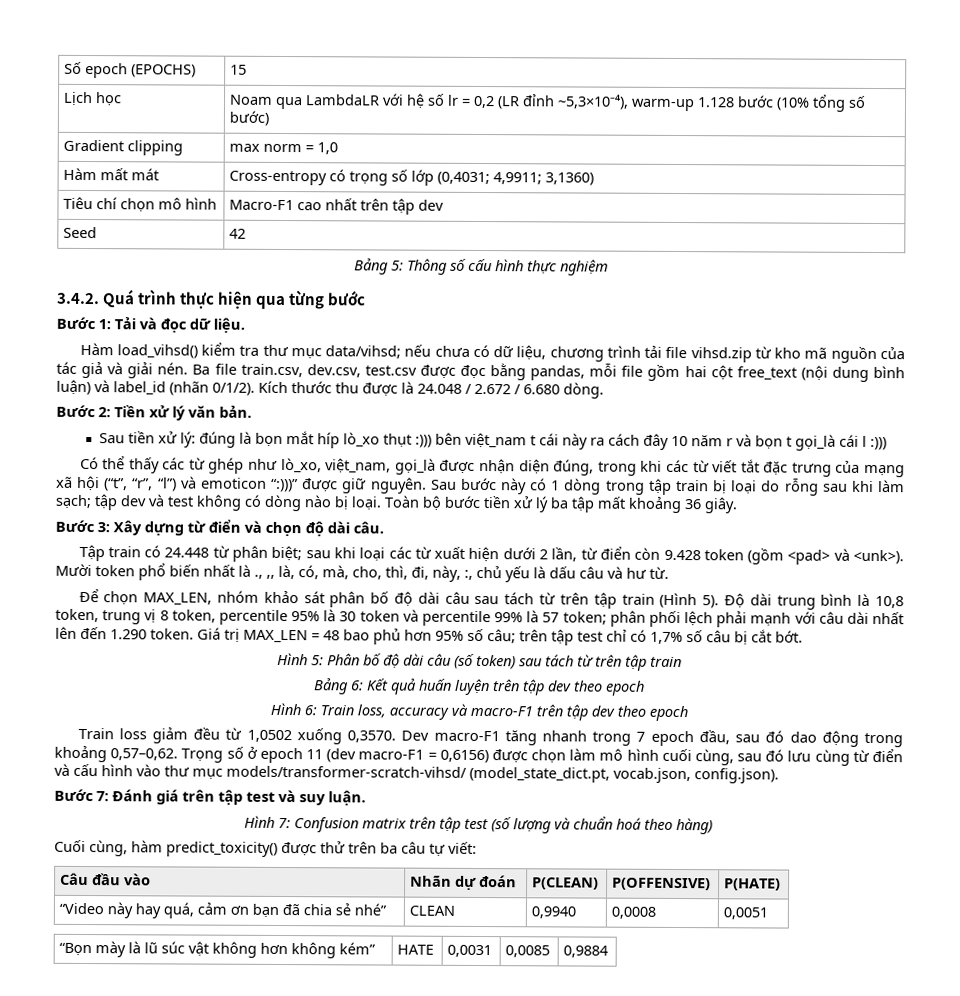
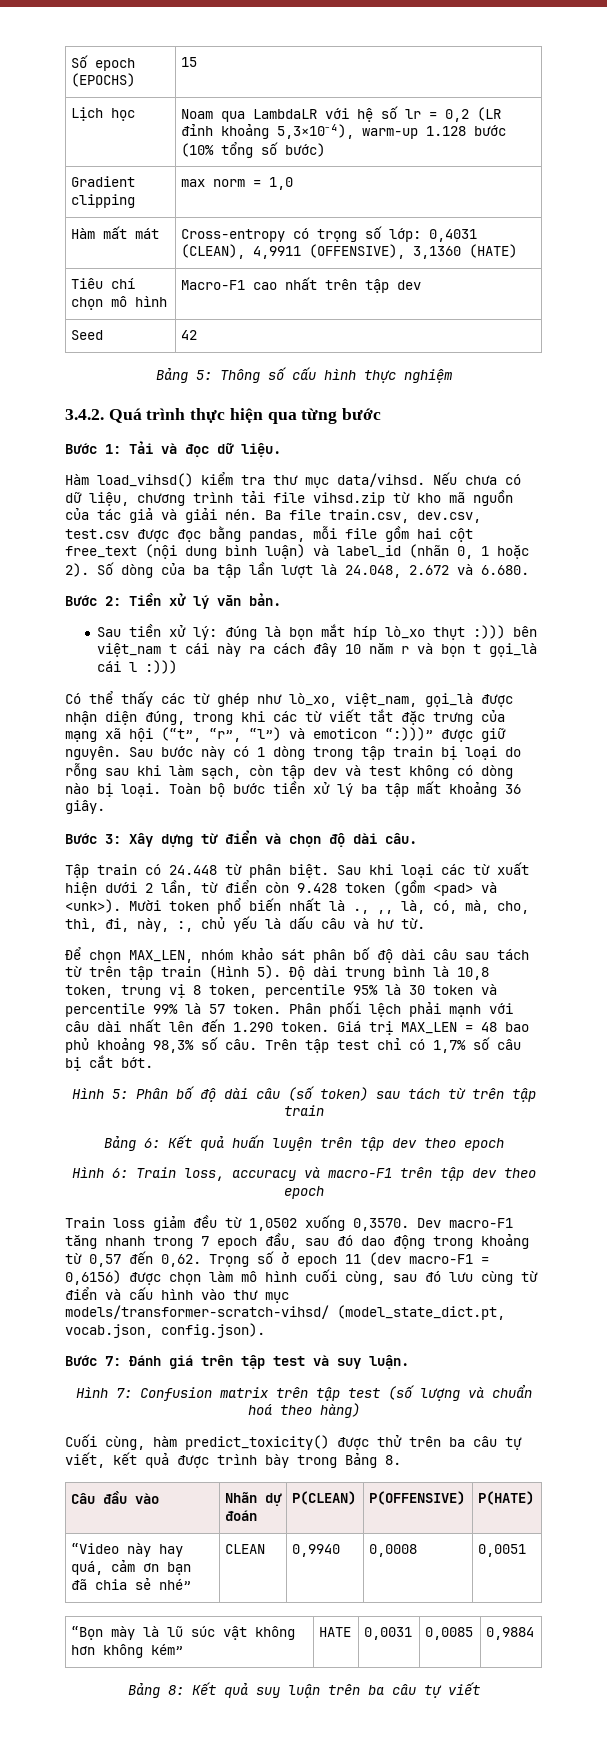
- Lịch học | Noam qua LambdaLR với hệ số lr = 0,2 (LR đỉnh ~5,3×10⁻⁴), warm-up 1.128 bước (10% tổng số bước)
+ Lịch học | Noam qua LambdaLR với hệ số lr = 0,2 (LR đỉnh khoảng 5,3×10⁻⁴), warm-up 1.128 bước (10% tổng số bước)
- Hàm mất mát | Cross-entropy có trọng số lớp (0,4031; 4,9911; 3,1360)
+ Hàm mất mát | Cross-entropy có trọng số lớp: 0,4031 (CLEAN), 4,9911 (OFFENSIVE), 3,1360 (HATE)
- Hàm load_vihsd() kiểm tra thư mục data/vihsd; nếu chưa có dữ liệu, chương trình tải file vihsd.zip từ kho mã nguồn của tác giả và giải nén.
+ Hàm load_vihsd() kiểm tra thư mục data/vihsd. Nếu chưa có dữ liệu, chương trình tải file vihsd.zip từ kho mã nguồn của tác giả và giải nén.
- Ba file train.csv, dev.csv, test.csv được đọc bằng pandas, mỗi file gồm hai cột free_text (nội dung bình luận) và label_id (nhãn 0/1/2). Kích thước thu được là 24.048 / 2.672 / 6.680 dòng.
+ Ba file train.csv, dev.csv, test.csv được đọc bằng pandas, mỗi file gồm hai cột free_text (nội dung bình luận) và label_id (nhãn 0, 1 hoặc 2). Số dòng của ba tập lần lượt là 24.048, 2.672 và 6.680.
- Sau bước này có 1 dòng trong tập train bị loại do rỗng sau khi làm sạch; tập dev và test không có dòng nào bị loại.
+ Sau bước này có 1 dòng trong tập train bị loại do rỗng sau khi làm sạch, còn tập dev và test không có dòng nào bị loại.
- Tập train có 24.448 từ phân biệt; sau khi loại các từ xuất hiện dưới 2 lần, từ điển còn 9.428 token (gồm <pad> và <unk>).
+ Tập train có 24.448 từ phân biệt. Sau khi loại các từ xuất hiện dưới 2 lần, từ điển còn 9.428 token (gồm <pad> và <unk>).
- Độ dài trung bình là 10,8 token, trung vị 8 token, percentile 95% là 30 token và percentile 99% là 57 token; phân phối lệch phải mạnh với câu dài nhất lên đến 1.290 token.
+ Độ dài trung bình là 10,8 token, trung vị 8 token, percentile 95% là 30 token và percentile 99% là 57 token. Phân phối lệch phải mạnh với câu dài nhất lên đến 1.290 token.
- Giá trị MAX_LEN = 48 bao phủ hơn 95% số câu; trên tập test chỉ có 1,7% số câu bị cắt bớt.
+ Giá trị MAX_LEN = 48 bao phủ khoảng 98,3% số câu. Trên tập test chỉ có 1,7% số câu bị cắt bớt.
- Dev macro-F1 tăng nhanh trong 7 epoch đầu, sau đó dao động trong khoảng 0,57–0,62.
+ Dev macro-F1 tăng nhanh trong 7 epoch đầu, sau đó dao động trong khoảng từ 0,57 đến 0,62.
- Cuối cùng, hàm predict_toxicity() được thử trên ba câu tự viết:
+ Cuối cùng, hàm predict_toxicity() được thử trên ba câu tự viết, kết quả được trình bày trong Bảng 8.
+ Bảng 8: Kết quả suy luận trên ba câu tự viết

